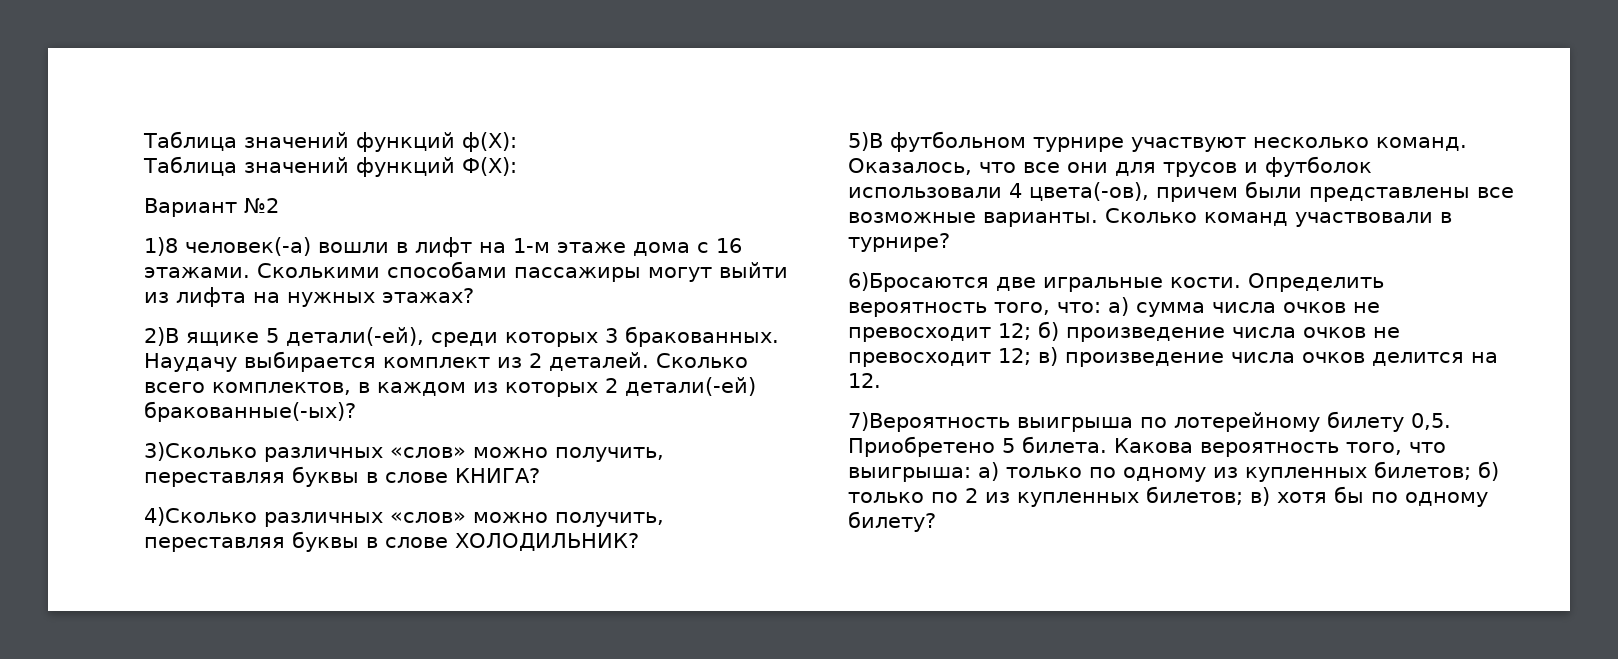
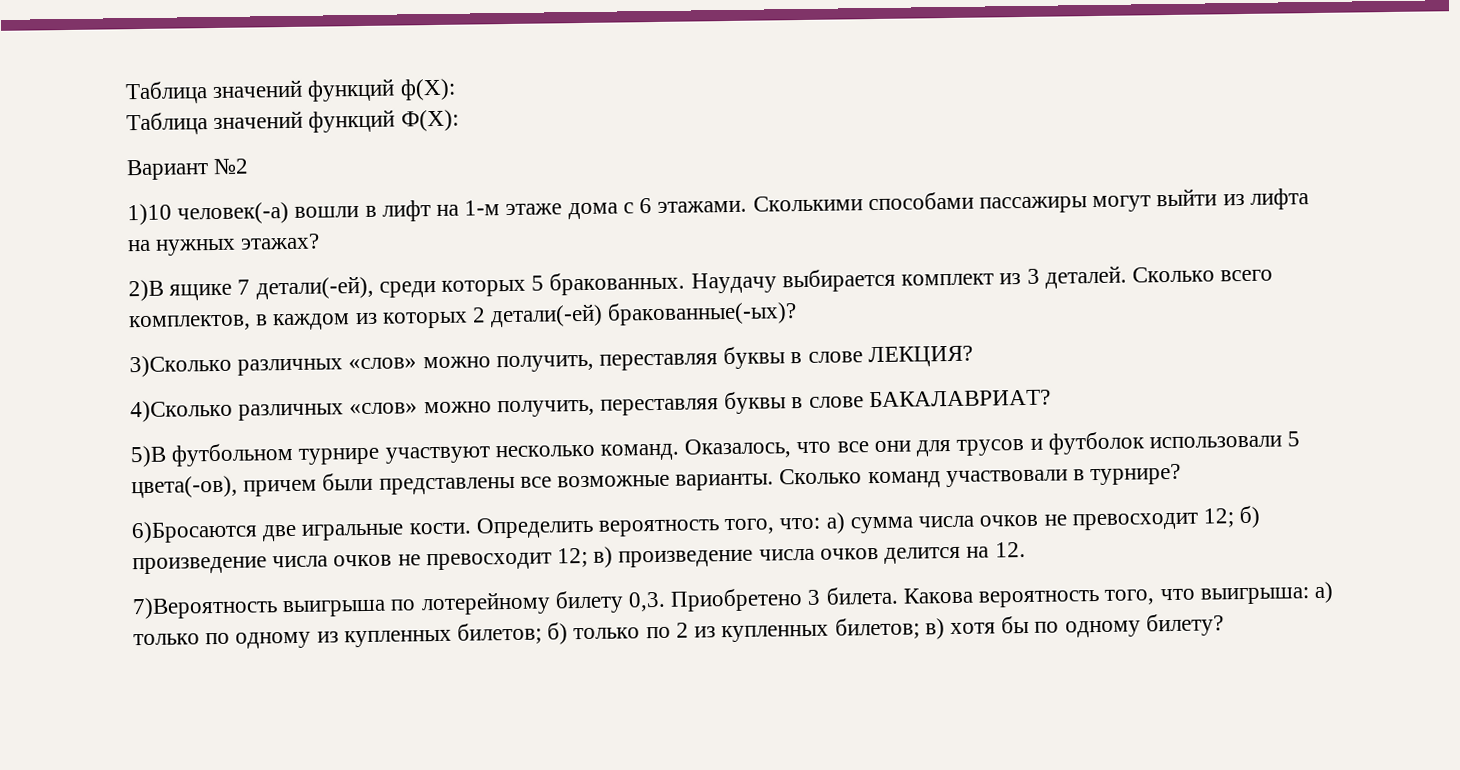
- 1)8 человек(-a) вошли в лифт на 1-м этаже дома с 16 этажами.
+ 1)10 человек(-a) вошли в лифт на 1-м этаже дома с 6 этажами.
- 2)В ящике 5 детали(-ей), среди которых 3 бракованных.
+ 2)В ящике 7 детали(-ей), среди которых 5 бракованных.
- Наудачу выбирается комплект из 2 деталей.
+ Наудачу выбирается комплект из 3 деталей.
- 3)Сколько различных «слов» можно получить, переставляя буквы в слове КНИГА?
+ 3)Сколько различных «слов» можно получить, переставляя буквы в слове ЛЕКЦИЯ?
- 4)Сколько различных «слов» можно получить, переставляя буквы в слове ХОЛОДИЛЬНИК?
+ 4)Сколько различных «слов» можно получить, переставляя буквы в слове БАКАЛАВРИАТ?
- Оказалось, что все они для трусов и футболок использовали 4 цвета(-ов), причем были представлены все возможные варианты.
+ Оказалось, что все они для трусов и футболок использовали 5 цвета(-ов), причем были представлены все возможные варианты.
- 7)Вероятность выигрыша по лотерейному билету 0,5. Приобретено 5 билета.
+ 7)Вероятность выигрыша по лотерейному билету 0,3. Приобретено 3 билета.

